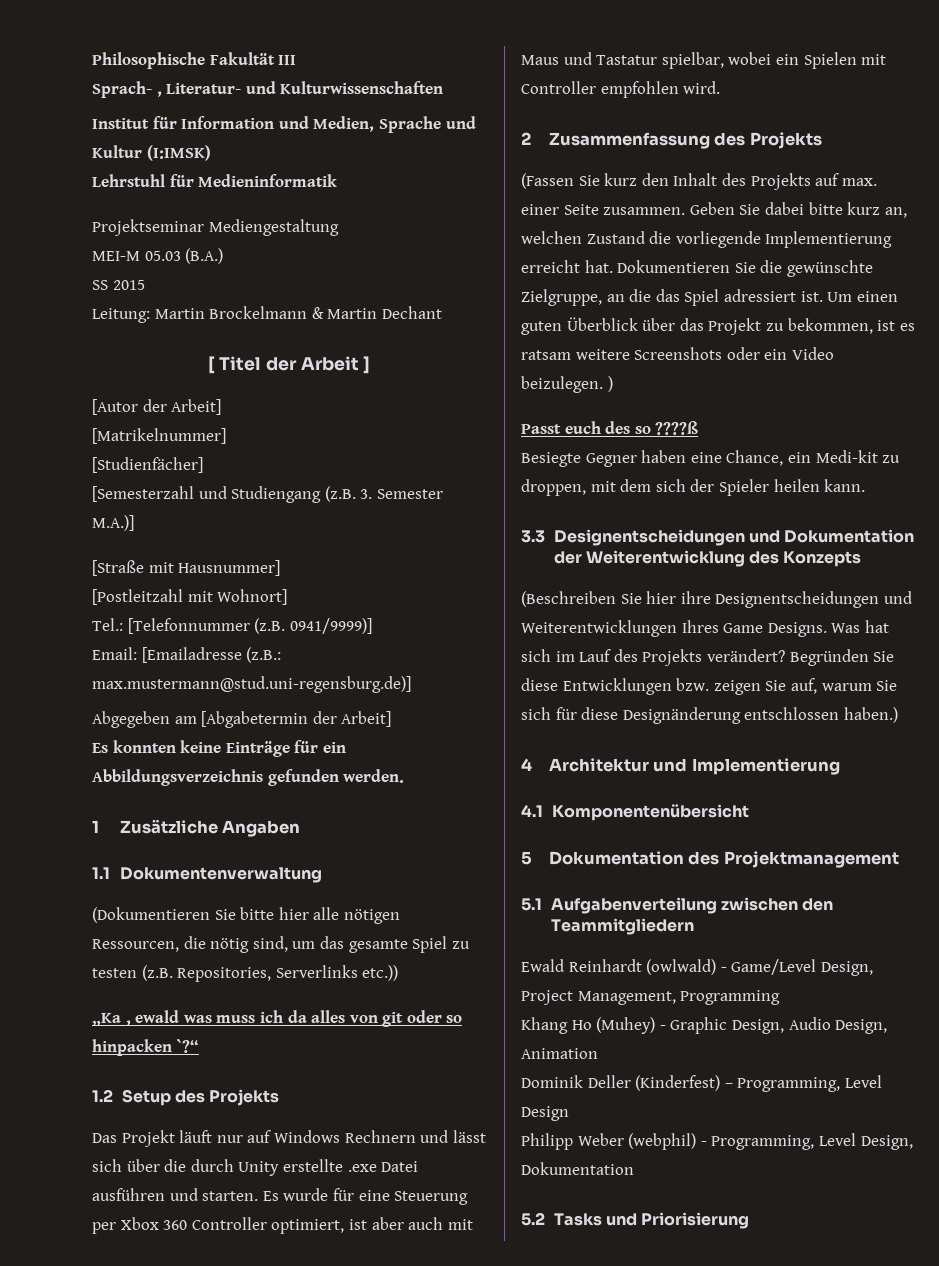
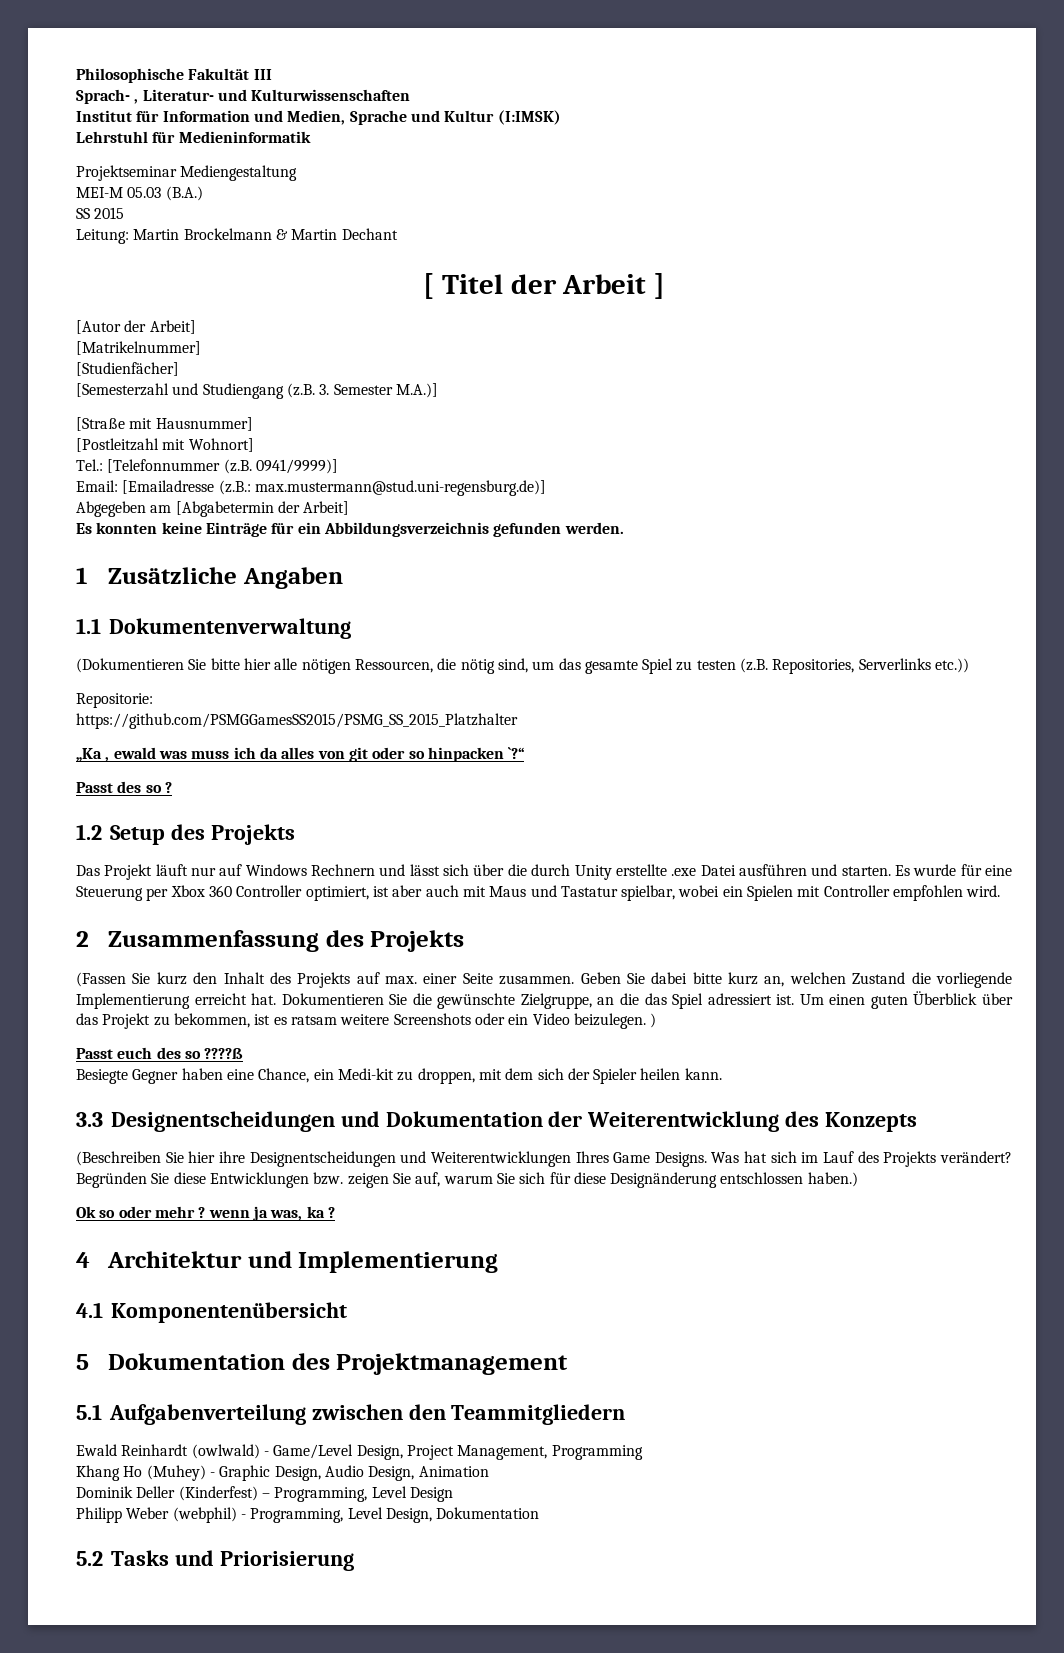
+ Repositorie:
+ https://github.com/PSMGGamesSS2015/PSMG_SS_2015_Platzhalter
+ Passt des so ?
+ Ok so oder mehr ? wenn ja was, ka ?

